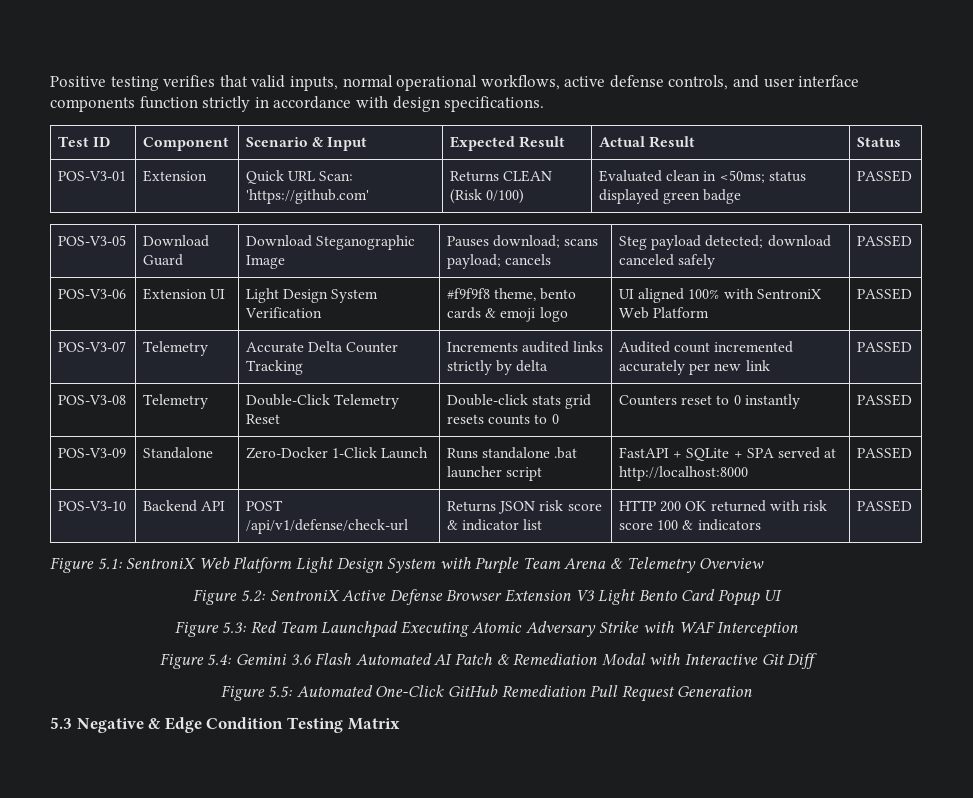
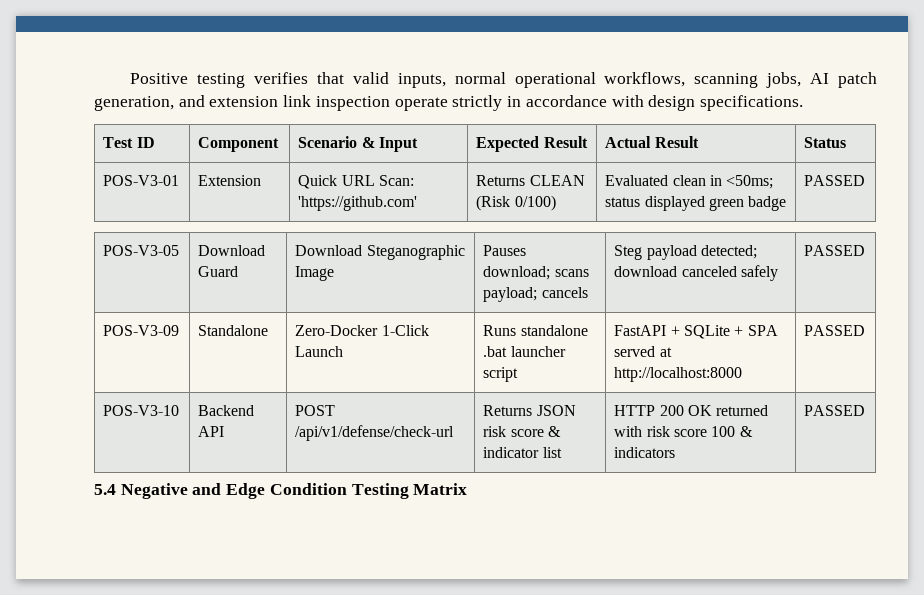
- Positive testing verifies that valid inputs, normal operational workflows, active defense controls, and user interface components function strictly in accordance with design specifications.
+ Positive testing verifies that valid inputs, normal operational workflows, scanning jobs, AI patch generation, and extension link inspection operate strictly in accordance with design specifications.
- POS-V3-06 | Extension UI | Light Design System Verification | #f9f9f8 theme, bento cards & emoji logo | UI aligned 100% with SentroniX Web Platform | PASSED
- POS-V3-07 | Telemetry | Accurate Delta Counter Tracking | Increments audited links strictly by delta | Audited count incremented accurately per new link | PASSED
- POS-V3-08 | Telemetry | Double-Click Telemetry Reset | Double-click stats grid resets counts to 0 | Counters reset to 0 instantly | PASSED
- Figure 5.1: SentroniX Web Platform Light Design System with Purple Team Arena & Telemetry Overview
- Figure 5.2: SentroniX Active Defense Browser Extension V3 Light Bento Card Popup UI
- Figure 5.3: Red Team Launchpad Executing Atomic Adversary Strike with WAF Interception
- Figure 5.4: Gemini 3.6 Flash Automated AI Patch & Remediation Modal with Interactive Git Diff
- Figure 5.5: Automated One-Click GitHub Remediation Pull Request Generation
- 5.3 Negative & Edge Condition Testing Matrix
+ 5.4 Negative and Edge Condition Testing Matrix

